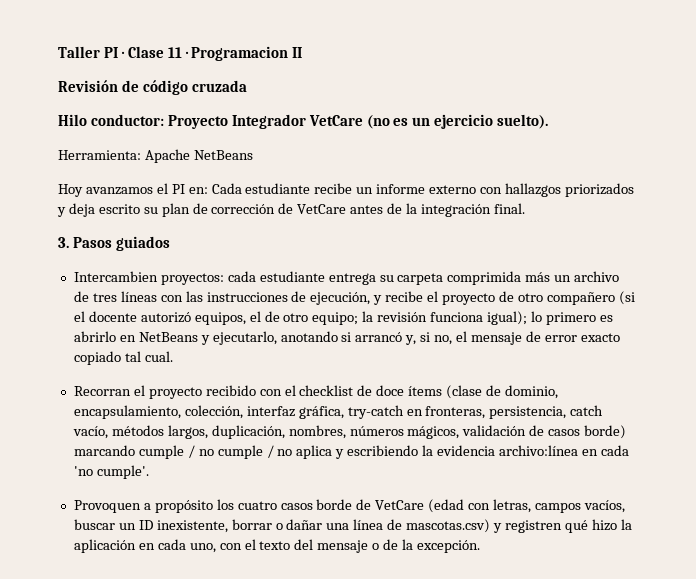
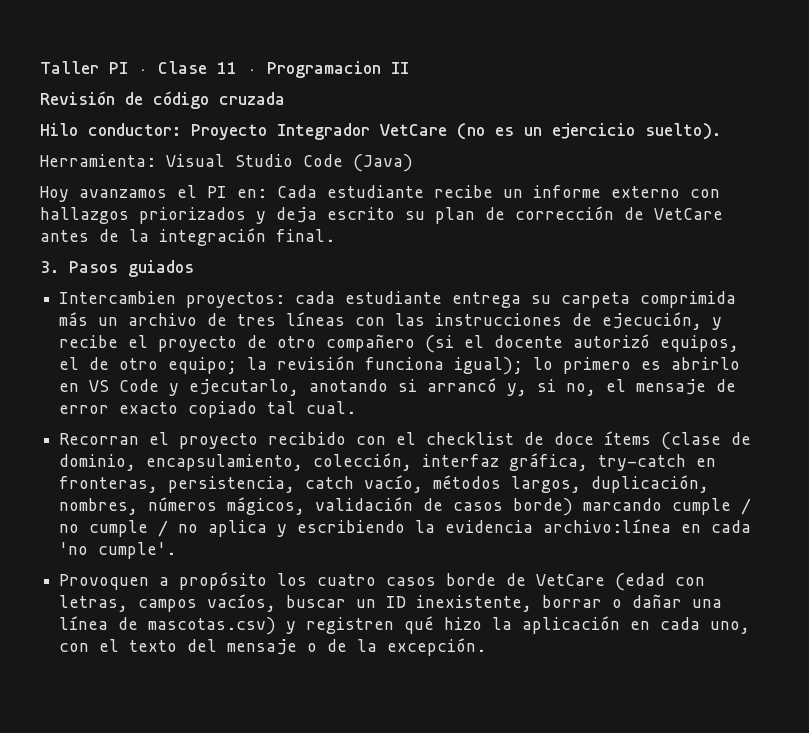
- Herramienta: Apache NetBeans
+ Herramienta: Visual Studio Code (Java)
- Intercambien proyectos: cada estudiante entrega su carpeta comprimida más un archivo de tres líneas con las instrucciones de ejecución, y recibe el proyecto de otro compañero (si el docente autorizó equipos, el de otro equipo; la revisión funciona igual); lo primero es abrirlo en NetBeans y ejecutarlo, anotando si arrancó y, si no, el mensaje de error exacto copiado tal cual.
+ Intercambien proyectos: cada estudiante entrega su carpeta comprimida más un archivo de tres líneas con las instrucciones de ejecución, y recibe el proyecto de otro compañero (si el docente autorizó equipos, el de otro equipo; la revisión funciona igual); lo primero es abrirlo en VS Code y ejecutarlo, anotando si arrancó y, si no, el mensaje de error exacto copiado tal cual.

